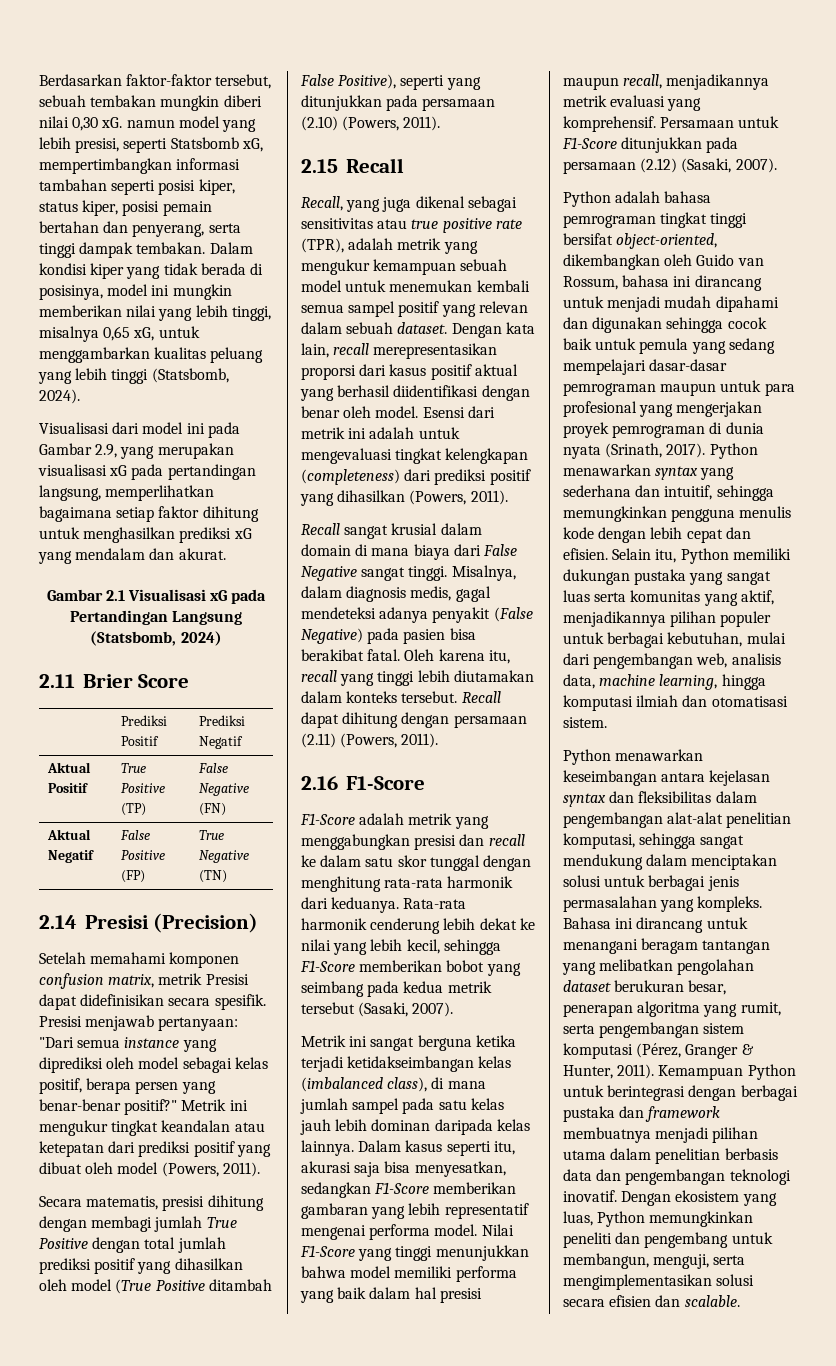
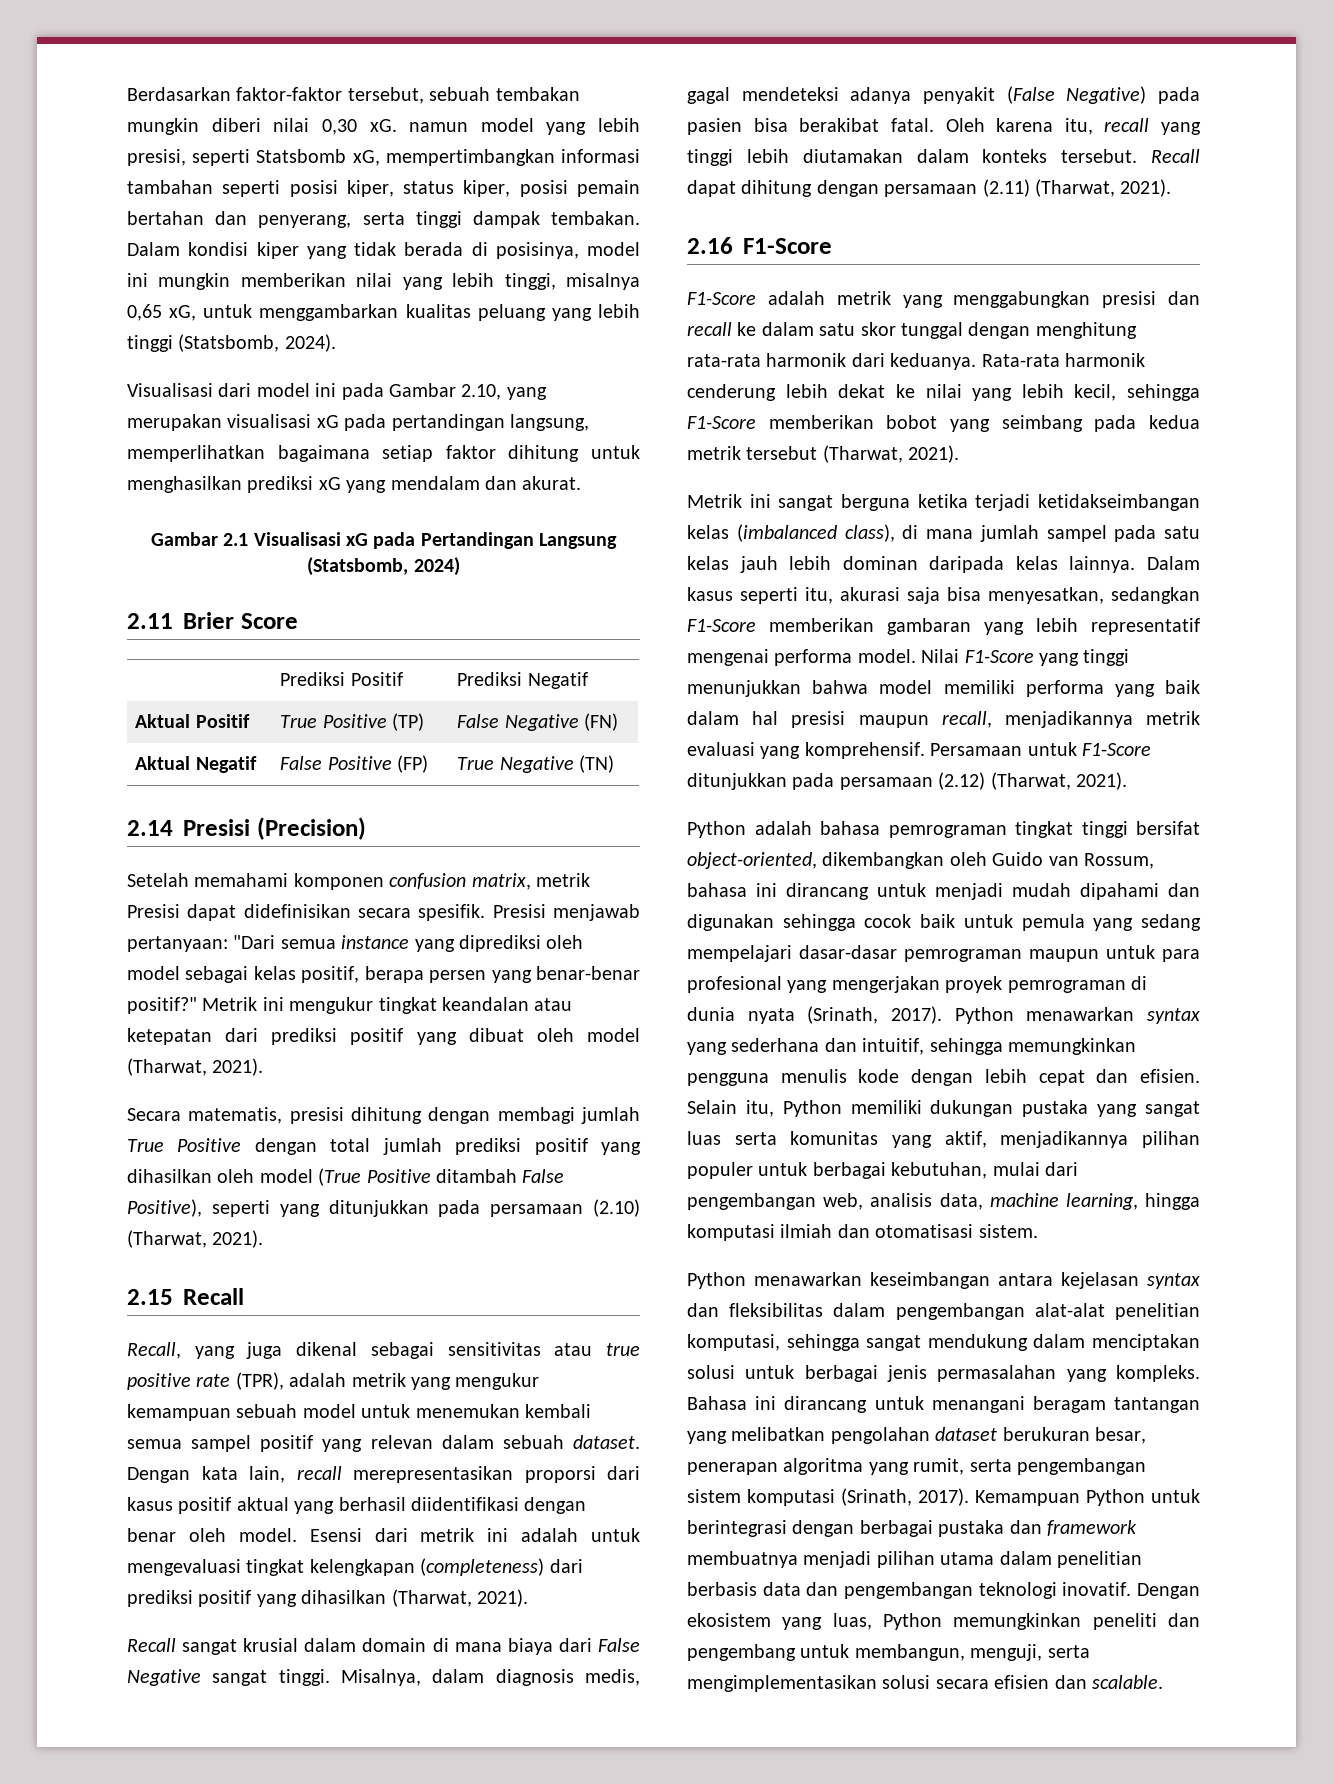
- Visualisasi dari model ini pada Gambar 2.9, yang merupakan visualisasi xG pada pertandingan langsung, memperlihatkan bagaimana setiap faktor dihitung untuk menghasilkan prediksi xG yang mendalam dan akurat.
+ Visualisasi dari model ini pada Gambar 2.10, yang merupakan visualisasi xG pada pertandingan langsung, memperlihatkan bagaimana setiap faktor dihitung untuk menghasilkan prediksi xG yang mendalam dan akurat.
- Metrik ini mengukur tingkat keandalan atau ketepatan dari prediksi positif yang dibuat oleh model (Powers, 2011).
+ Metrik ini mengukur tingkat keandalan atau ketepatan dari prediksi positif yang dibuat oleh model (Tharwat, 2021).
- Secara matematis, presisi dihitung dengan membagi jumlah True Positive dengan total jumlah prediksi positif yang dihasilkan oleh model (True Positive ditambah False Positive), seperti yang ditunjukkan pada persamaan (2.10) (Powers, 2011).
+ Secara matematis, presisi dihitung dengan membagi jumlah True Positive dengan total jumlah prediksi positif yang dihasilkan oleh model (True Positive ditambah False Positive), seperti yang ditunjukkan pada persamaan (2.10) (Tharwat, 2021).
- Esensi dari metrik ini adalah untuk mengevaluasi tingkat kelengkapan (completeness) dari prediksi positif yang dihasilkan (Powers, 2011).
+ Esensi dari metrik ini adalah untuk mengevaluasi tingkat kelengkapan (completeness) dari prediksi positif yang dihasilkan (Tharwat, 2021).
- Recall dapat dihitung dengan persamaan (2.11) (Powers, 2011).
+ Recall dapat dihitung dengan persamaan (2.11) (Tharwat, 2021).
- Rata-rata harmonik cenderung lebih dekat ke nilai yang lebih kecil, sehingga F1-Score memberikan bobot yang seimbang pada kedua metrik tersebut (Sasaki, 2007).
+ Rata-rata harmonik cenderung lebih dekat ke nilai yang lebih kecil, sehingga F1-Score memberikan bobot yang seimbang pada kedua metrik tersebut (Tharwat, 2021).
- Persamaan untuk F1-Score ditunjukkan pada persamaan (2.12) (Sasaki, 2007).
+ Persamaan untuk F1-Score ditunjukkan pada persamaan (2.12) (Tharwat, 2021).
- Bahasa ini dirancang untuk menangani beragam tantangan yang melibatkan pengolahan dataset berukuran besar, penerapan algoritma yang rumit, serta pengembangan sistem komputasi (Pérez, Granger & Hunter, 2011).
+ Bahasa ini dirancang untuk menangani beragam tantangan yang melibatkan pengolahan dataset berukuran besar, penerapan algoritma yang rumit, serta pengembangan sistem komputasi (Srinath, 2017).

